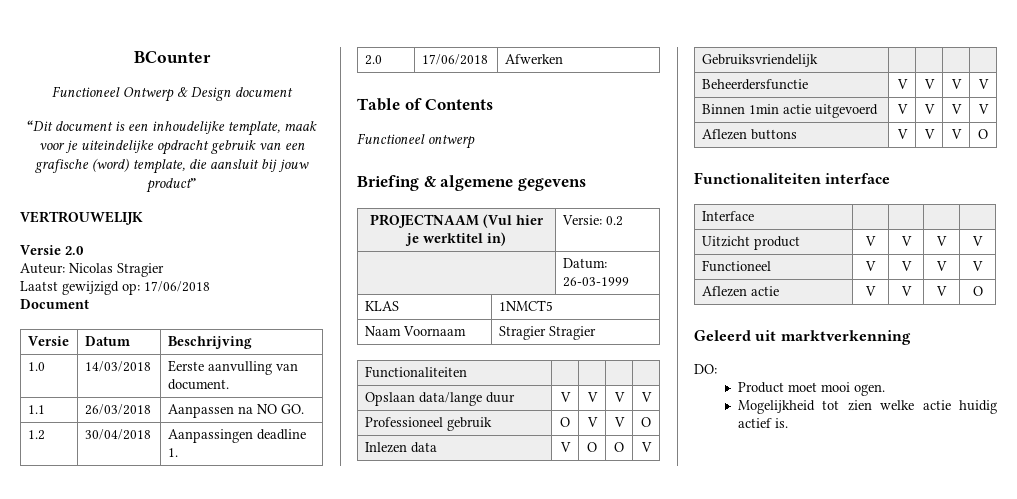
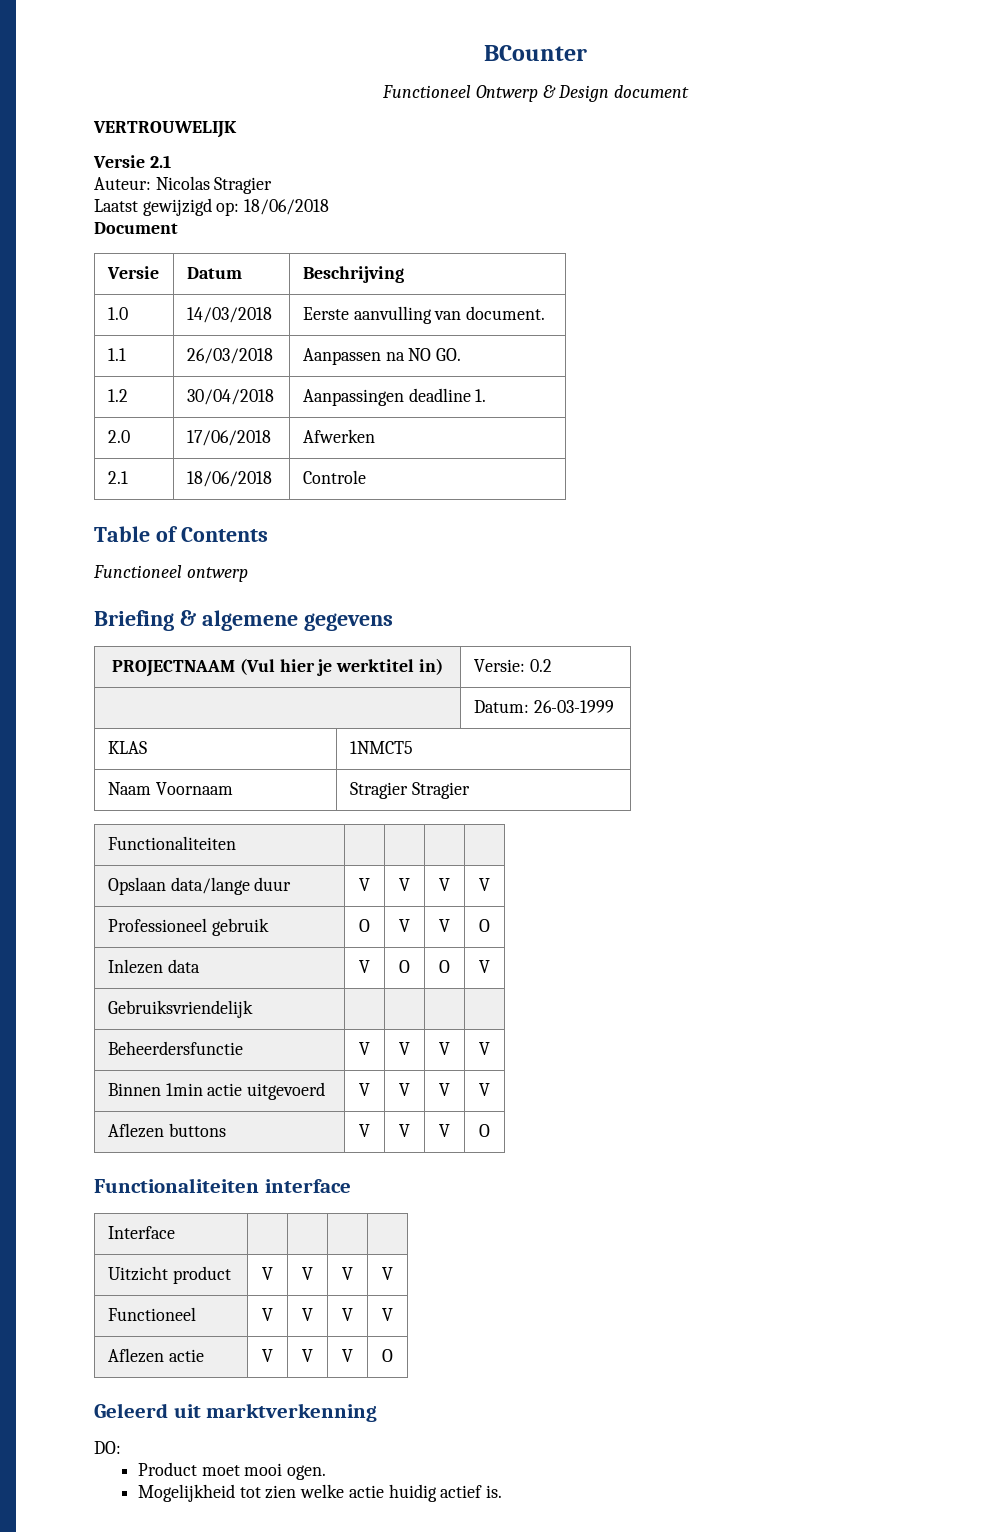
- “Dit document is een inhoudelijke template, maak voor je uiteindelijke opdracht gebruik van een grafische (word) template, die aansluit bij jouw product”
- Versie 2.0
+ Versie 2.1
- Laatst gewijzigd op: 17/06/2018
+ Laatst gewijzigd op: 18/06/2018
+ 2.1 | 18/06/2018 | Controle

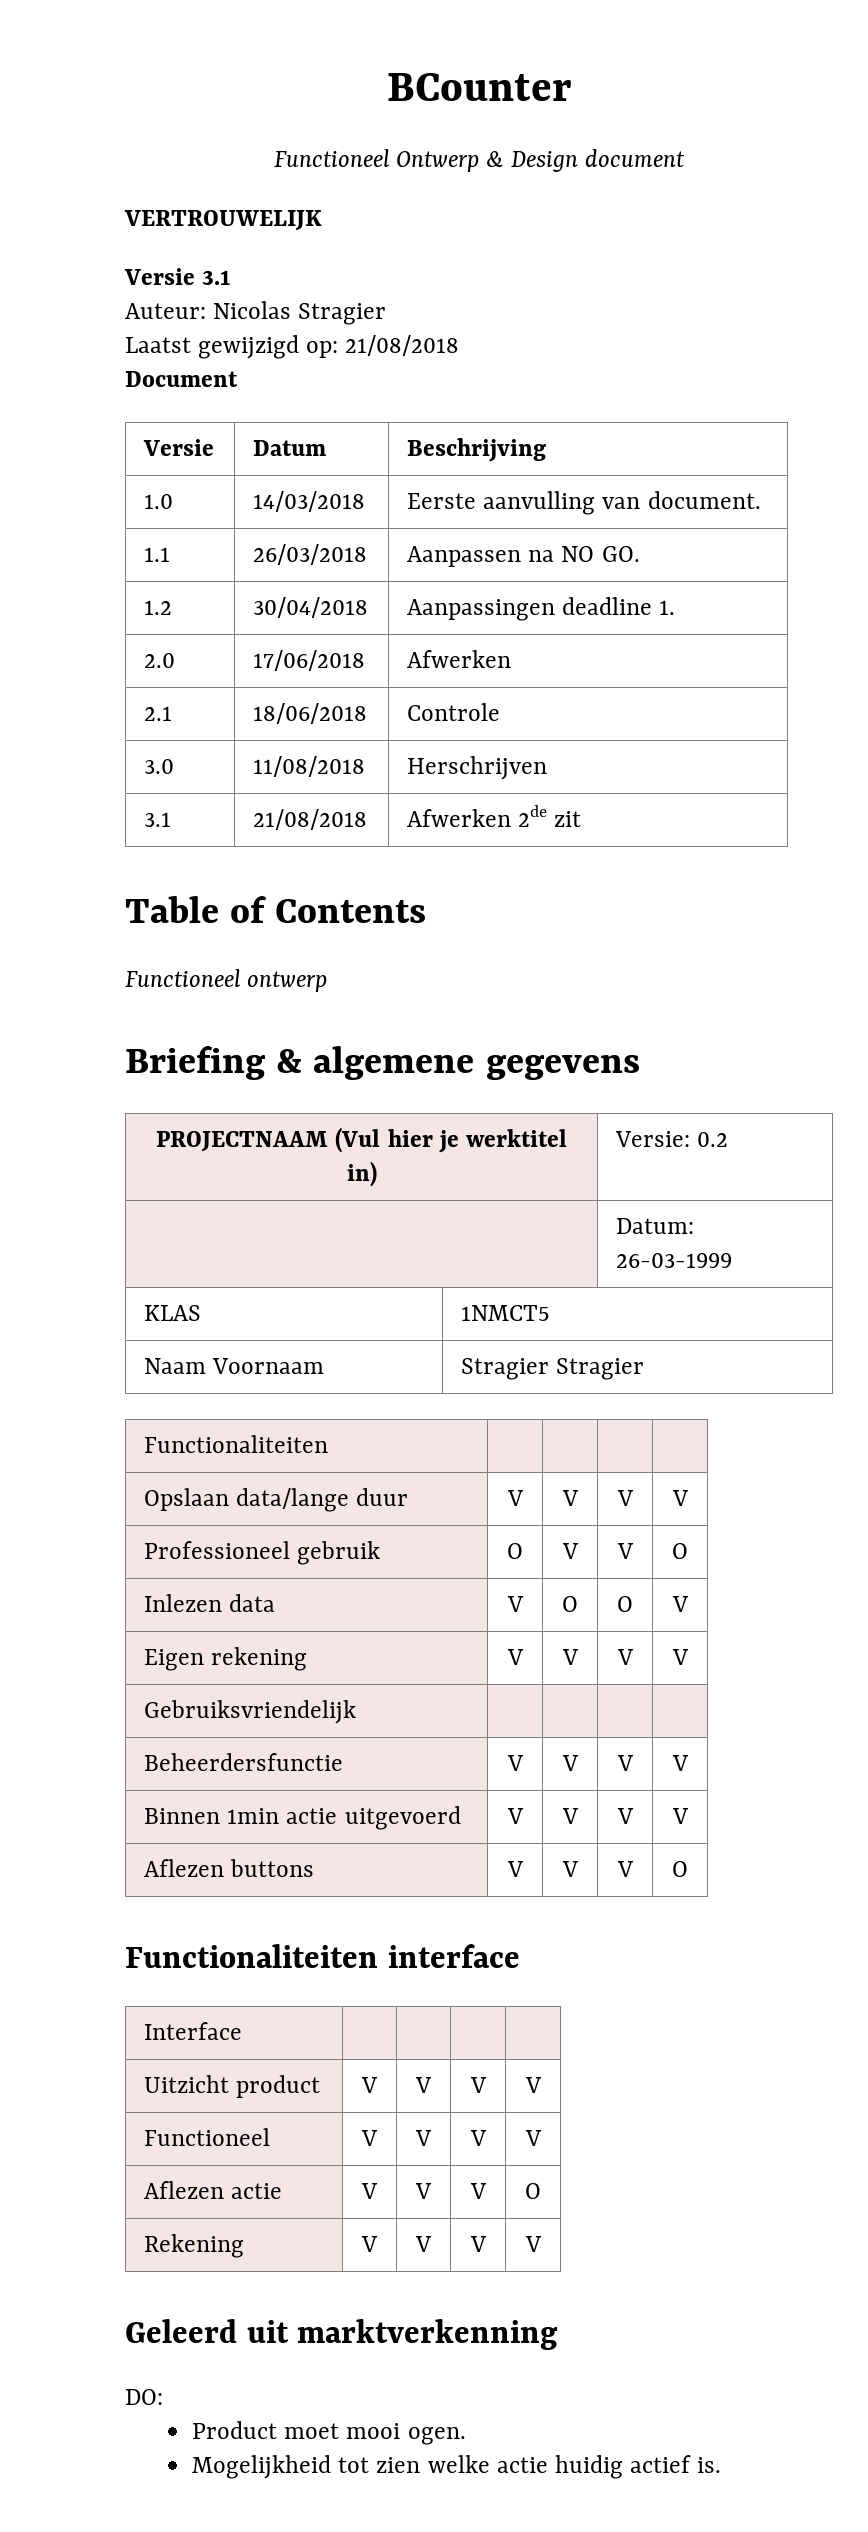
- Versie 2.1
+ Versie 3.1
- Laatst gewijzigd op: 18/06/2018
+ Laatst gewijzigd op: 21/08/2018
+ 3.0 | 11/08/2018 | Herschrijven
+ 3.1 | 21/08/2018 | Afwerken 2de zit
+ Eigen rekening | V | V | V | V
+ Rekening | V | V | V | V

